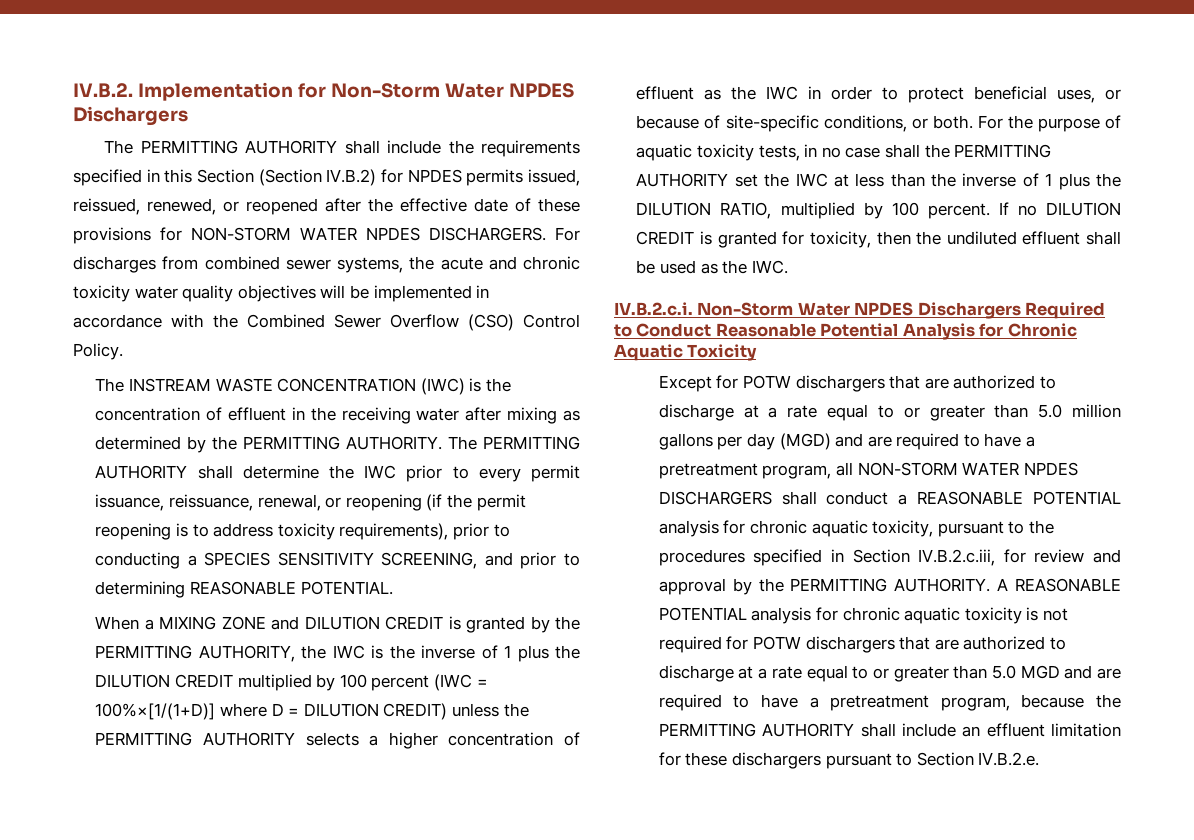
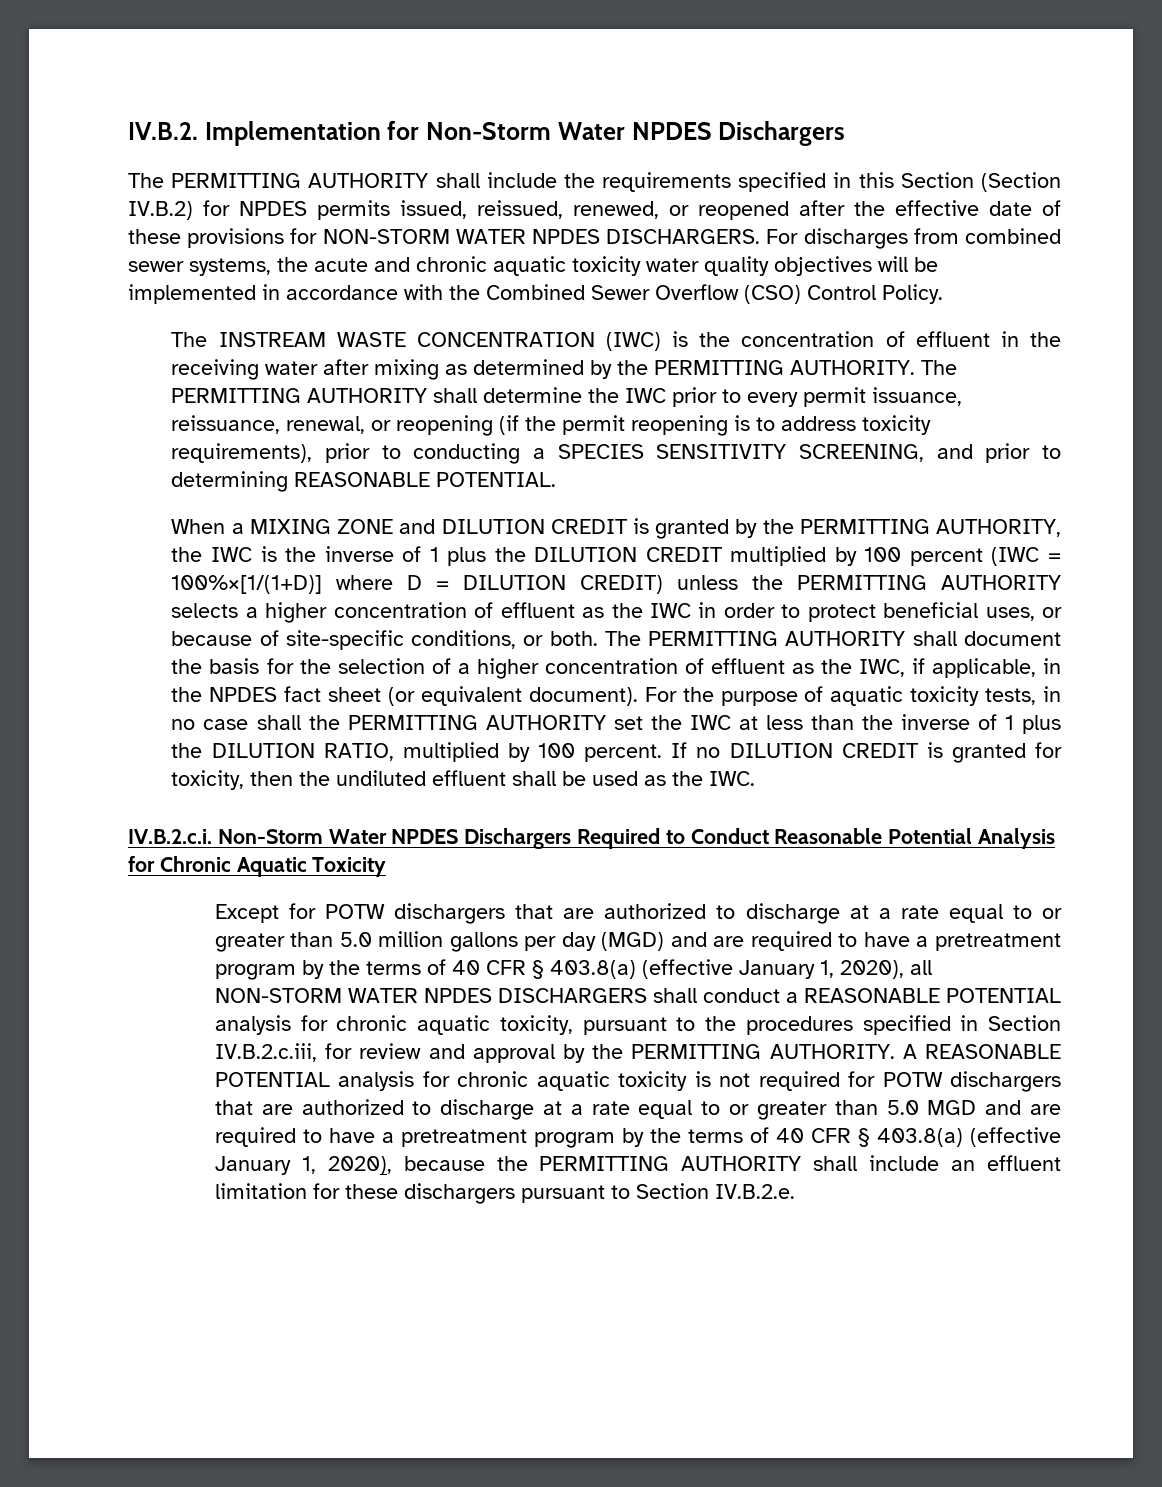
- For discharges from combined sewer systems, the acute and chronic toxicity water quality objectives will be implemented in accordance with the Combined Sewer Overflow (CSO) Control Policy.
+ For discharges from combined sewer systems, the acute and chronic aquatic toxicity water quality objectives will be implemented in accordance with the Combined Sewer Overflow (CSO) Control Policy.
+ The PERMITTING AUTHORITY shall document the basis for the selection of a higher concentration of effluent as the IWC, if applicable, in the NPDES fact sheet (or equivalent document).
- Except for POTW dischargers that are authorized to discharge at a rate equal to or greater than 5.0 million gallons per day (MGD) and are required to have a pretreatment program, all NON-STORM WATER NPDES DISCHARGERS shall conduct a REASONABLE POTENTIAL analysis for chronic aquatic toxicity, pursuant to the procedures specified in Section IV.B.2.c.iii, for review and approval by the PERMITTING AUTHORITY.
+ Except for POTW dischargers that are authorized to discharge at a rate equal to or greater than 5.0 million gallons per day (MGD) and are required to have a pretreatment program by the terms of 40 CFR § 403.8(a) (effective January 1, 2020), all NON-STORM WATER NPDES DISCHARGERS shall conduct a REASONABLE POTENTIAL analysis for chronic aquatic toxicity, pursuant to the procedures specified in Section IV.B.2.c.iii, for review and approval by the PERMITTING AUTHORITY.
- A REASONABLE POTENTIAL analysis for chronic aquatic toxicity is not required for POTW dischargers that are authorized to discharge at a rate equal to or greater than 5.0 MGD and are required to have a pretreatment program, because the PERMITTING AUTHORITY shall include an effluent limitation for these dischargers pursuant to Section IV.B.2.e.
+ A REASONABLE POTENTIAL analysis for chronic aquatic toxicity is not required for POTW dischargers that are authorized to discharge at a rate equal to or greater than 5.0 MGD and are required to have a pretreatment program by the terms of 40 CFR § 403.8(a) (effective January 1, 2020), because the PERMITTING AUTHORITY shall include an effluent limitation for these dischargers pursuant to Section IV.B.2.e.

